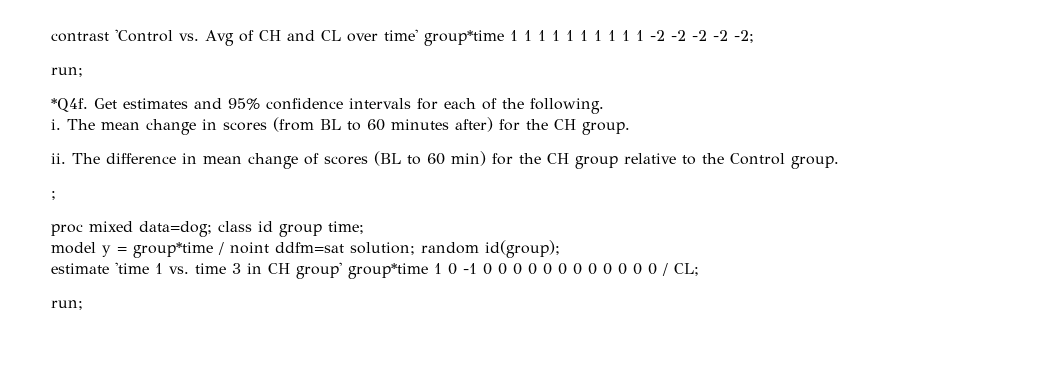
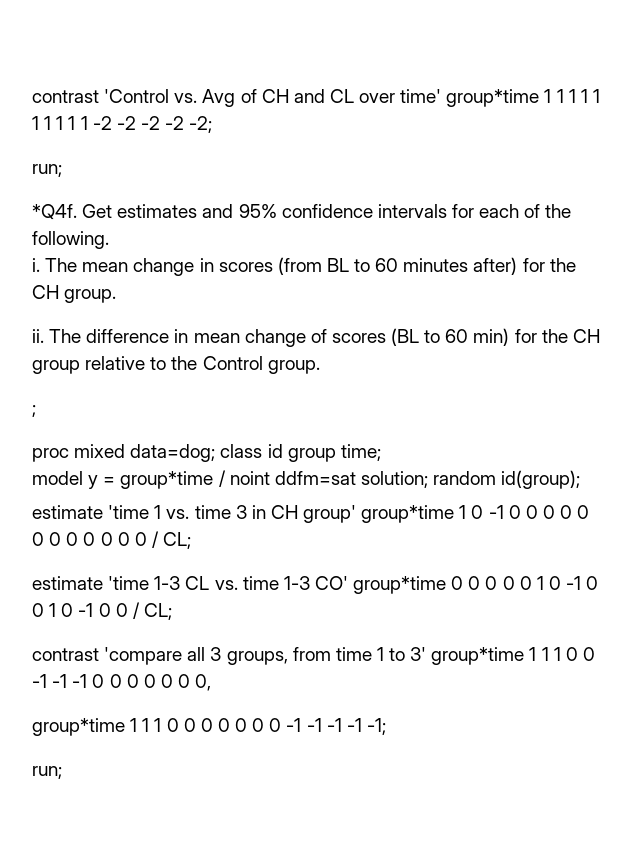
+ estimate 'time 1-3 CL vs. time 1-3 CO' group*time 0 0 0 0 0 1 0 -1 0 0 1 0 -1 0 0 / CL;
+ contrast 'compare all 3 groups, from time 1 to 3' group*time 1 1 1 0 0 -1 -1 -1 0 0 0 0 0 0 0,
+ group*time 1 1 1 0 0 0 0 0 0 0 -1 -1 -1 -1 -1;

